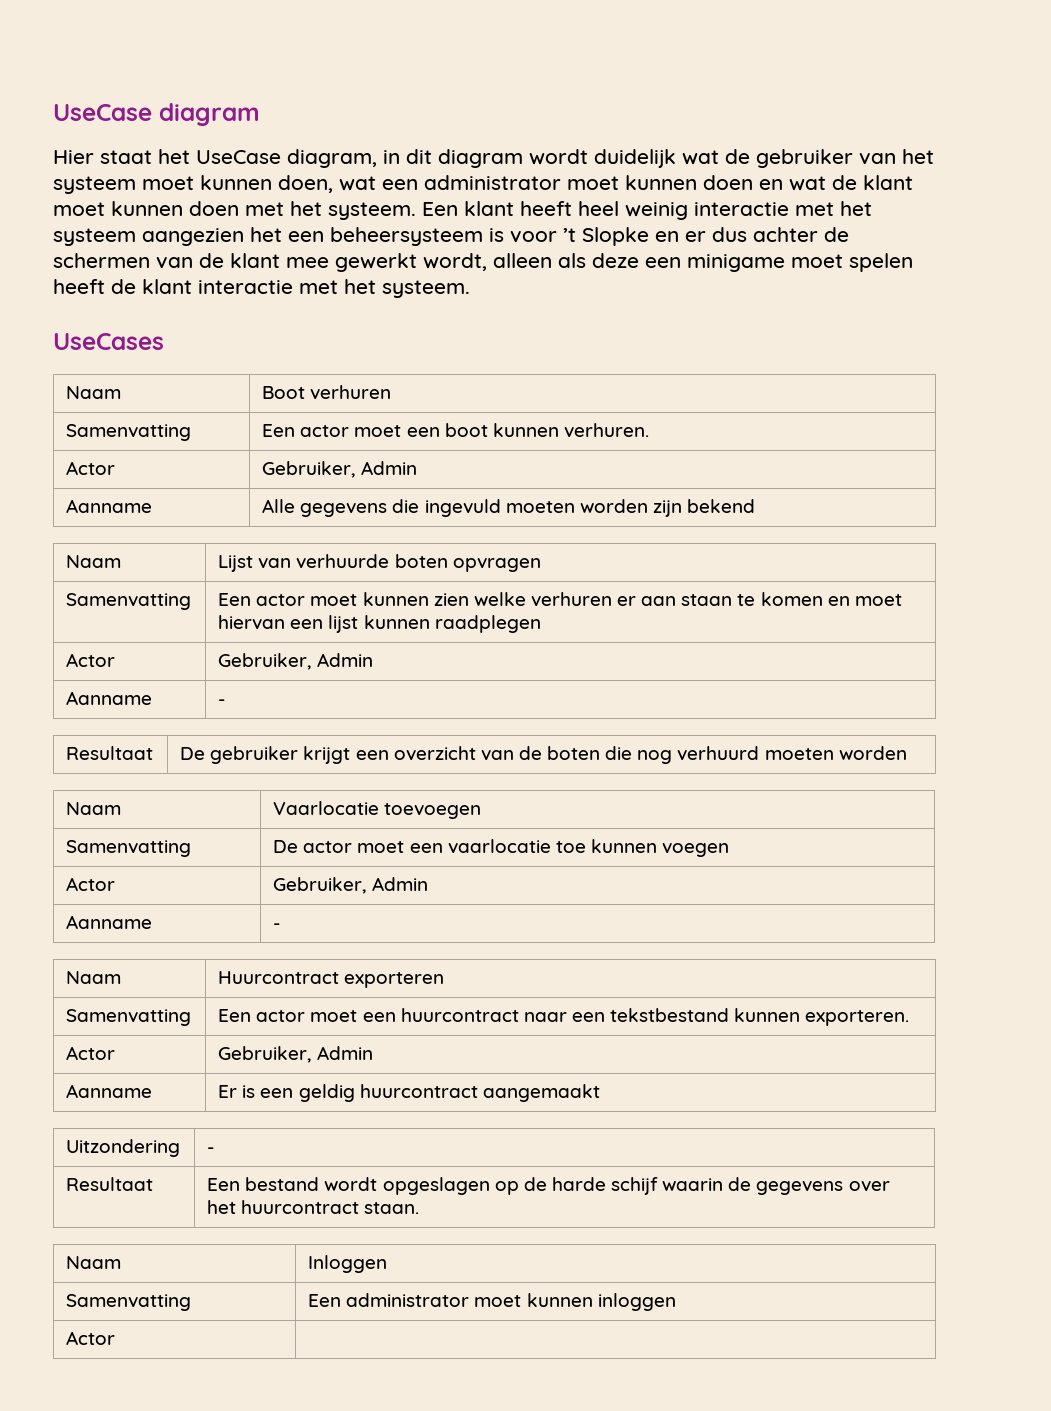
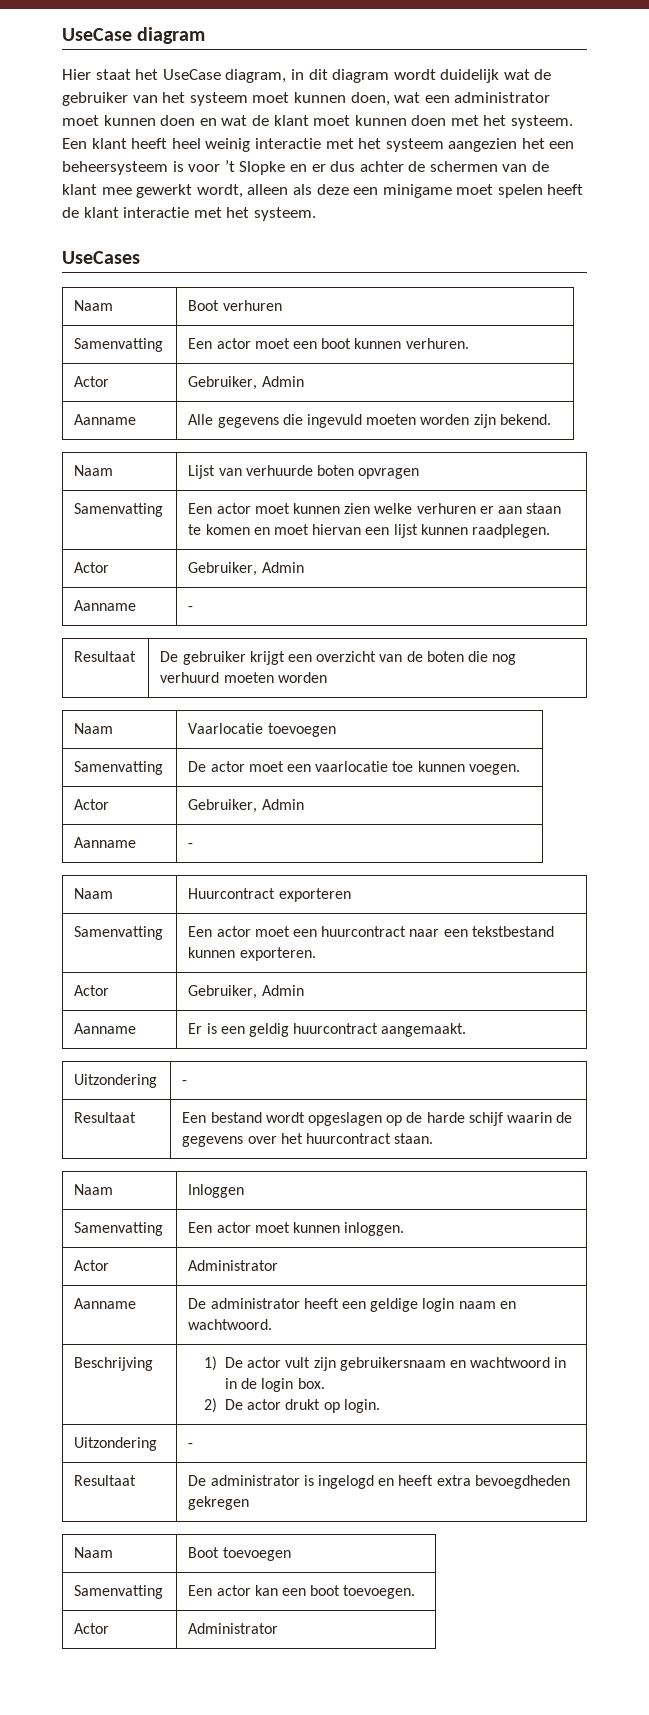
- Aanname | Alle gegevens die ingevuld moeten worden zijn bekend
+ Aanname | Alle gegevens die ingevuld moeten worden zijn bekend.
- Samenvatting | Een actor moet kunnen zien welke verhuren er aan staan te komen en moet hiervan een lijst kunnen raadplegen
+ Samenvatting | Een actor moet kunnen zien welke verhuren er aan staan te komen en moet hiervan een lijst kunnen raadplegen.
- Samenvatting | De actor moet een vaarlocatie toe kunnen voegen
+ Samenvatting | De actor moet een vaarlocatie toe kunnen voegen.
- Aanname | Er is een geldig huurcontract aangemaakt
+ Aanname | Er is een geldig huurcontract aangemaakt.
- Samenvatting | Een administrator moet kunnen inloggen
- Actor |
+ Samenvatting | Een actor moet kunnen inloggen.
+ Actor | Administrator
+ Aanname | De administrator heeft een geldige login naam en wachtwoord.
+ Beschrijving | 1) De actor vult zijn gebruikersnaam en wachtwoord in in de login box.
+ 2) De actor drukt op login.
+ Uitzondering | -
+ Resultaat | De administrator is ingelogd en heeft extra bevoegdheden gekregen
+ Naam | Boot toevoegen
+ Samenvatting | Een actor kan een boot toevoegen.
+ Actor | Administrator

